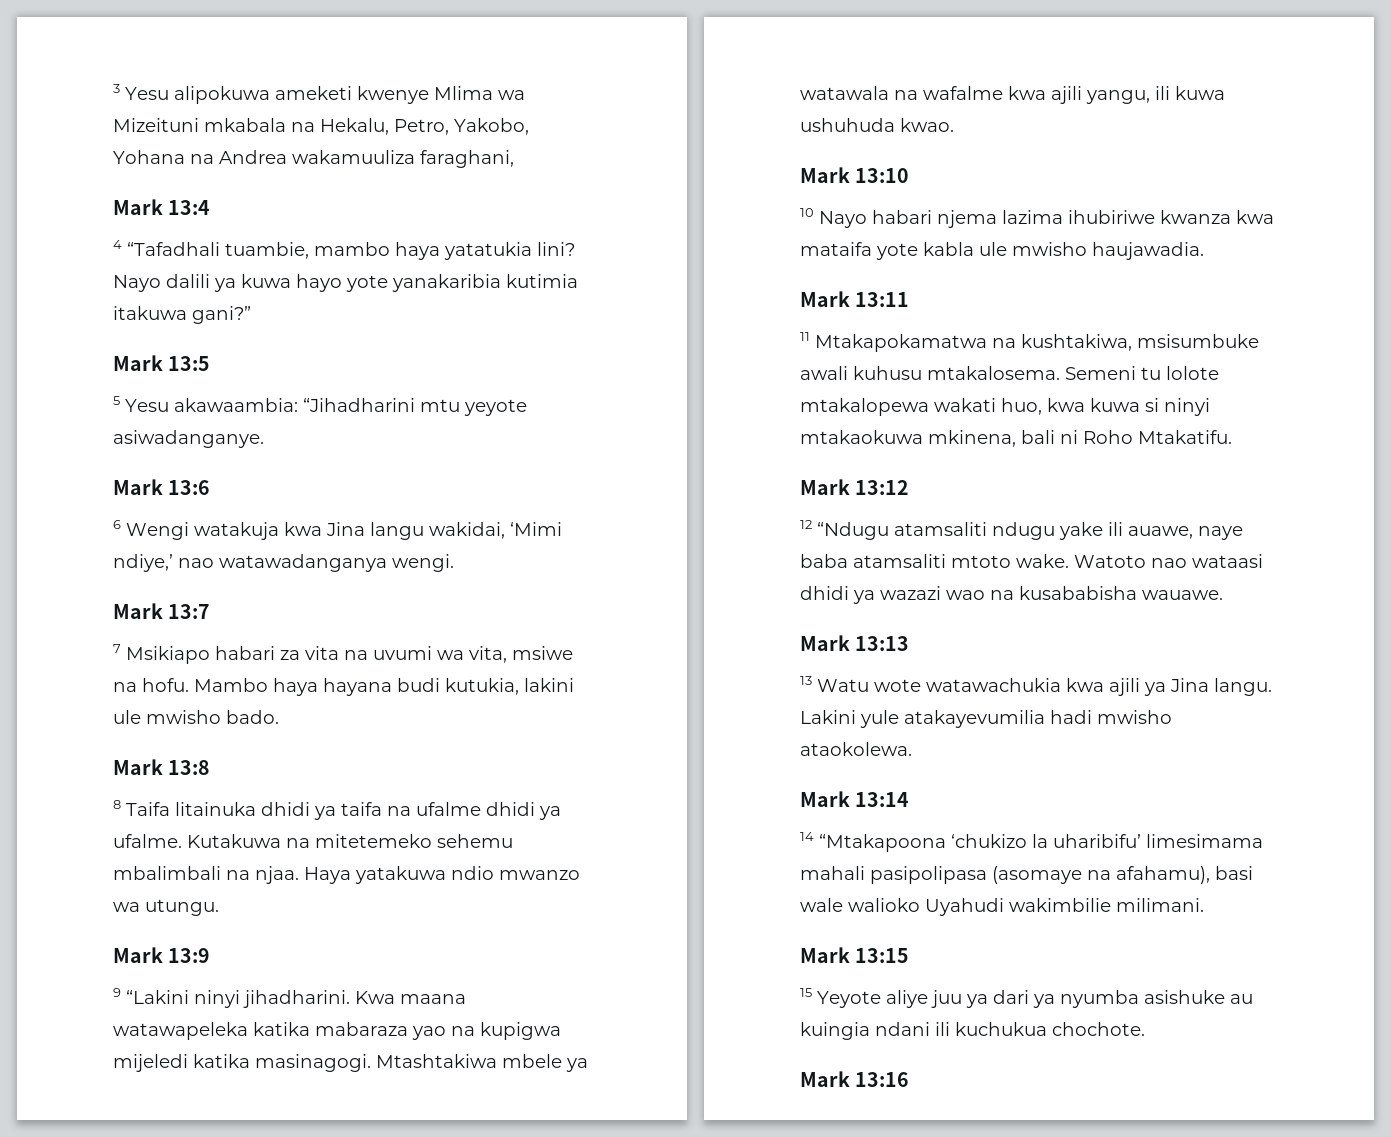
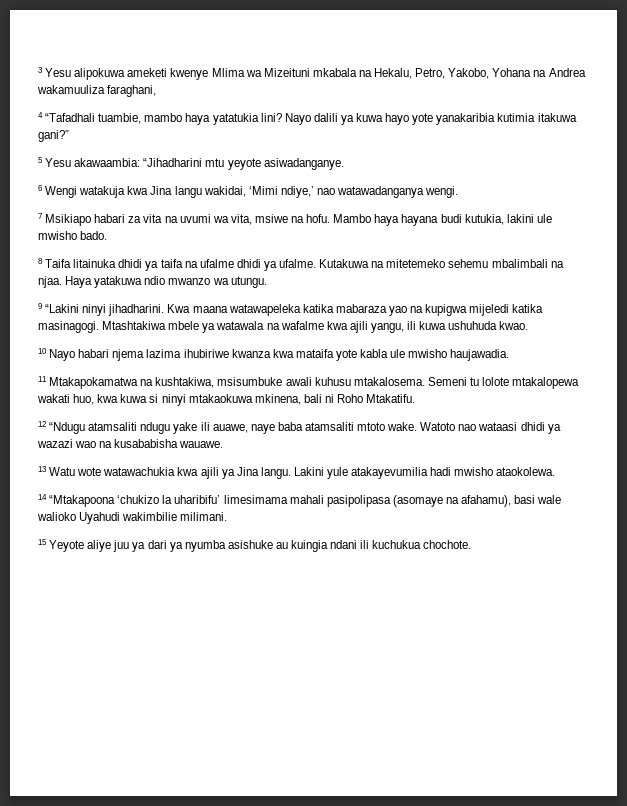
- Mark 13:4
- Mark 13:5
- Mark 13:6
- Mark 13:7
- Mark 13:8
- Mark 13:9
- Mark 13:10
- Mark 13:11
- Mark 13:12
- Mark 13:13
- Mark 13:14
- Mark 13:15
- Mark 13:16

